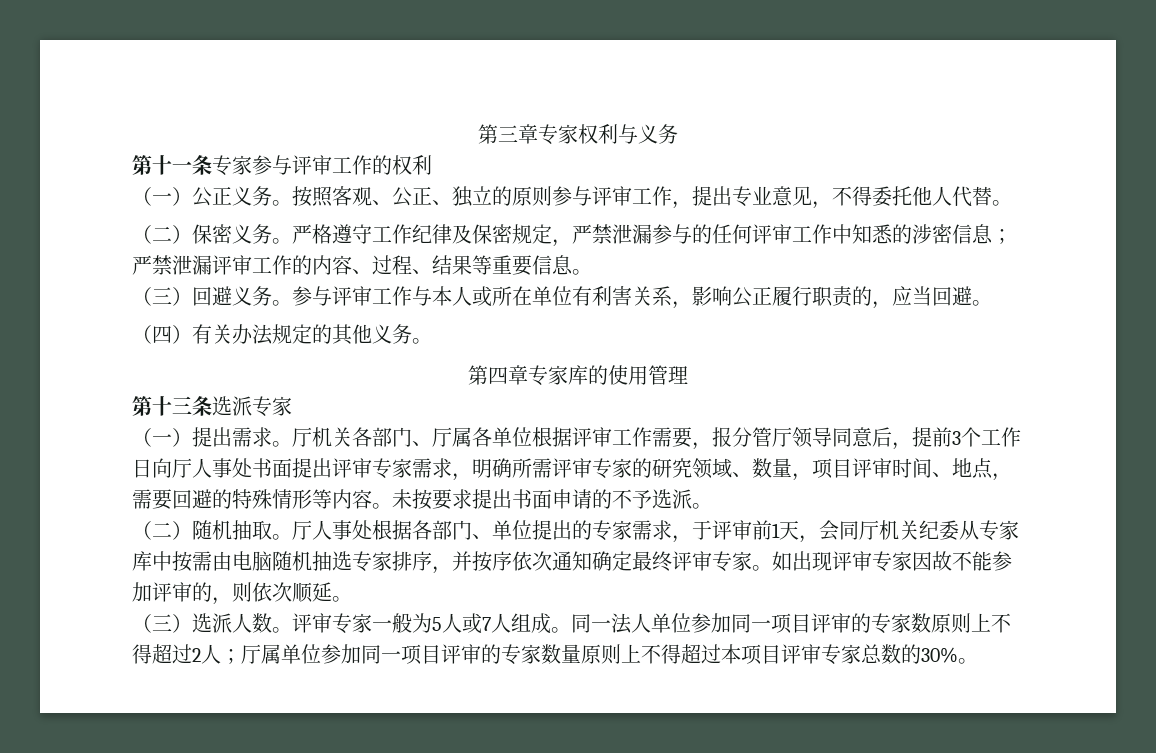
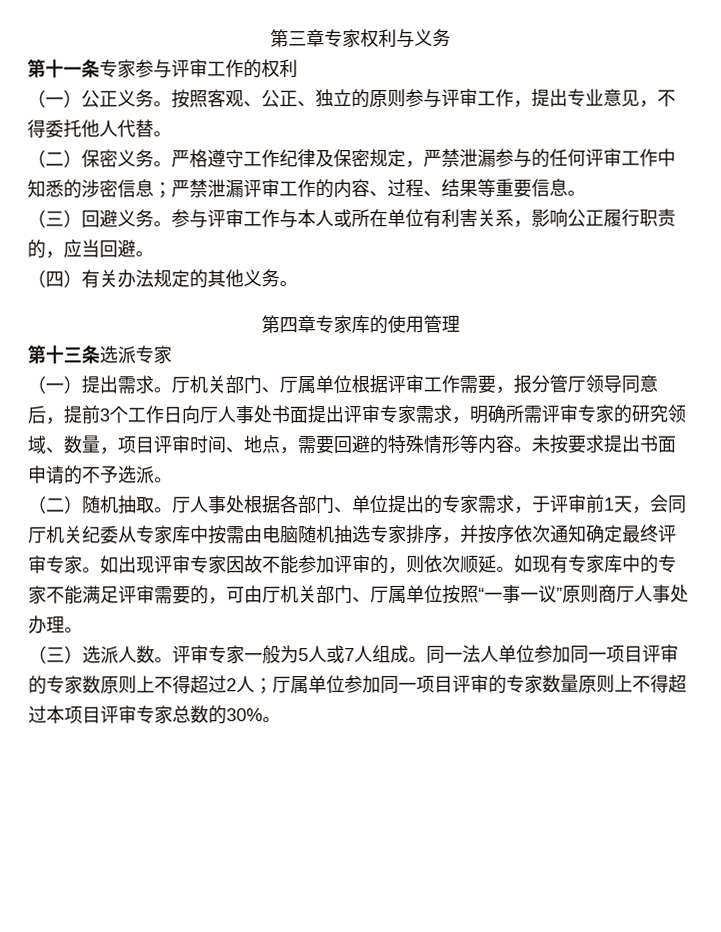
- 厅机关各部门、厅属各单位根据评审工作需要，报分管厅领导同意后，提前3个工作日向厅人事处书面提出评审专家需求，明确所需评审专家的研究领域、数量，项目评审时间、地点，需要回避的特殊情形等内容。
+ 厅机关部门、厅属单位根据评审工作需要，报分管厅领导同意后，提前3个工作日向厅人事处书面提出评审专家需求，明确所需评审专家的研究领域、数量，项目评审时间、地点，需要回避的特殊情形等内容。
+ 如现有专家库中的专家不能满足评审需要的，可由厅机关部门、厅属单位按照“一事一议”原则商厅人事处办理。

